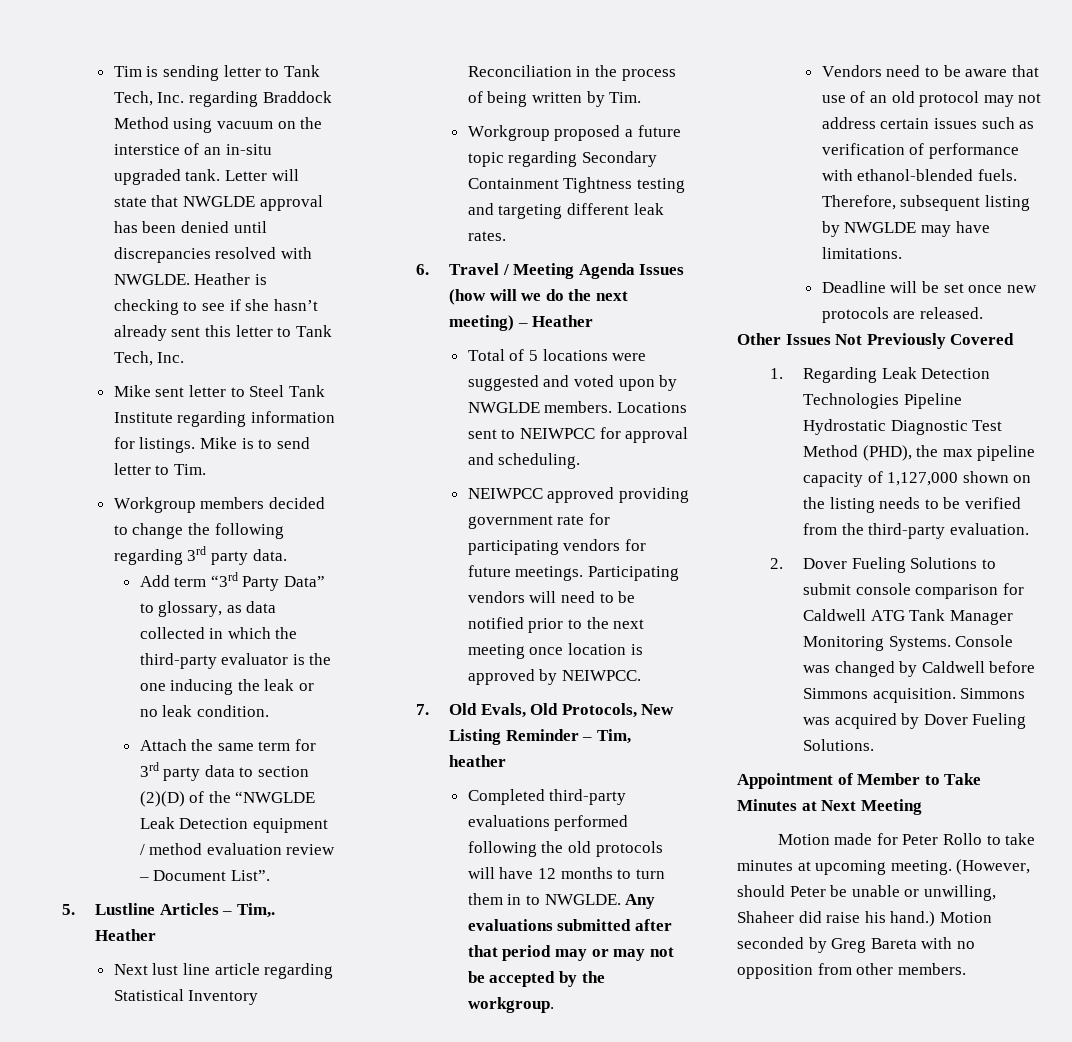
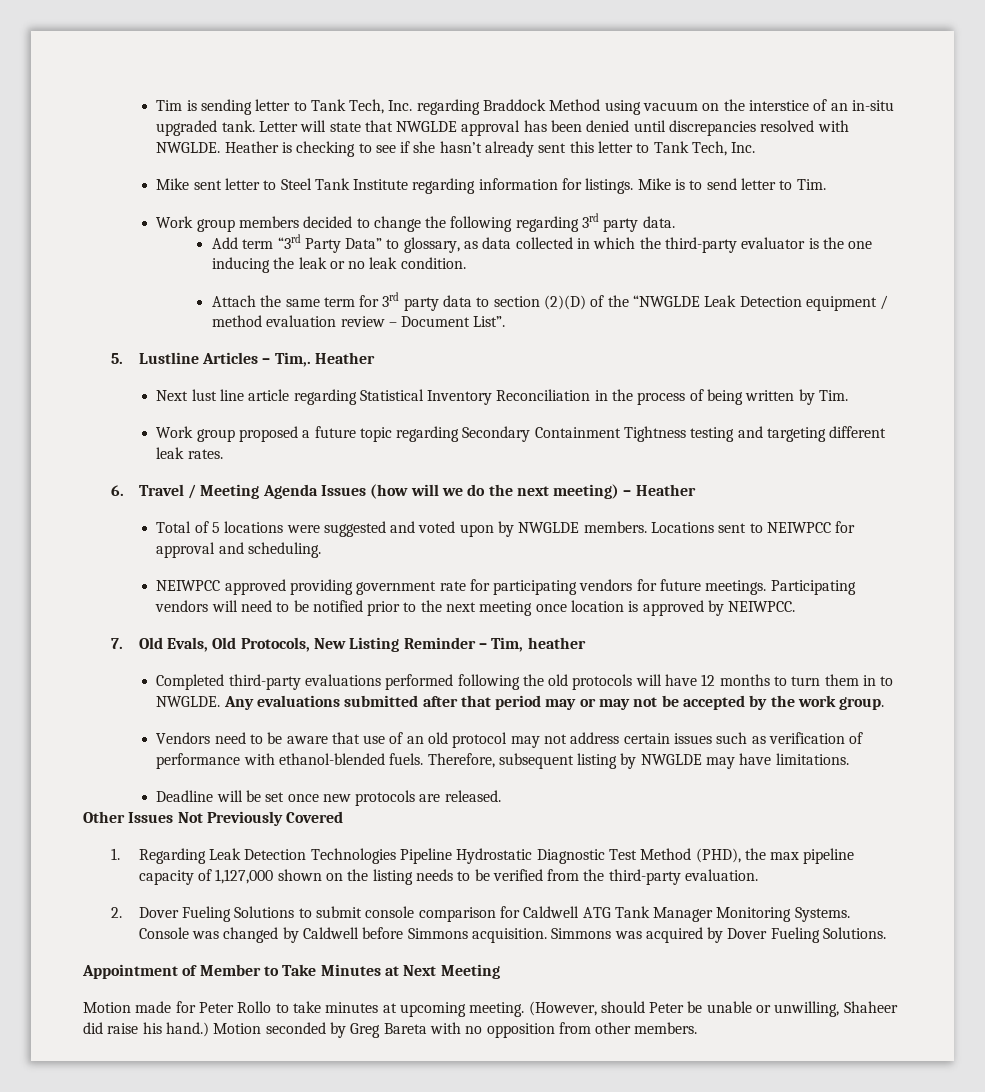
- Workgroup members decided to change the following regarding 3rd party data.
+ Work group members decided to change the following regarding 3rd party data.
- Workgroup proposed a future topic regarding Secondary Containment Tightness testing and targeting different leak rates.
+ Work group proposed a future topic regarding Secondary Containment Tightness testing and targeting different leak rates.
- Any evaluations submitted after that period may or may not be accepted by the workgroup.
+ Any evaluations submitted after that period may or may not be accepted by the work group.

